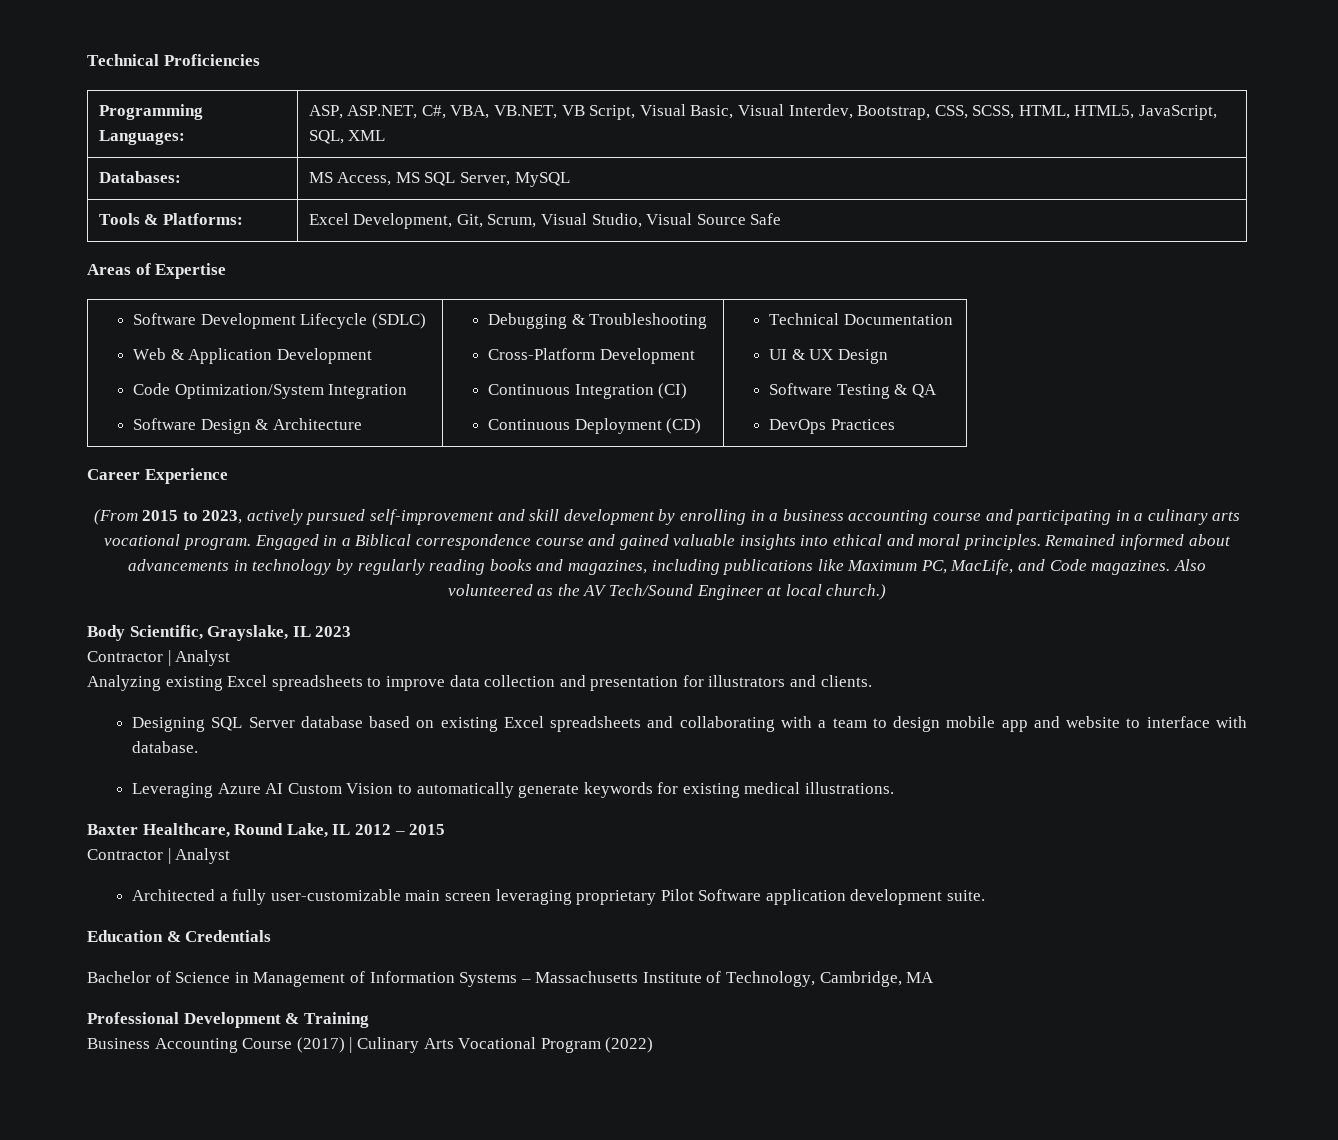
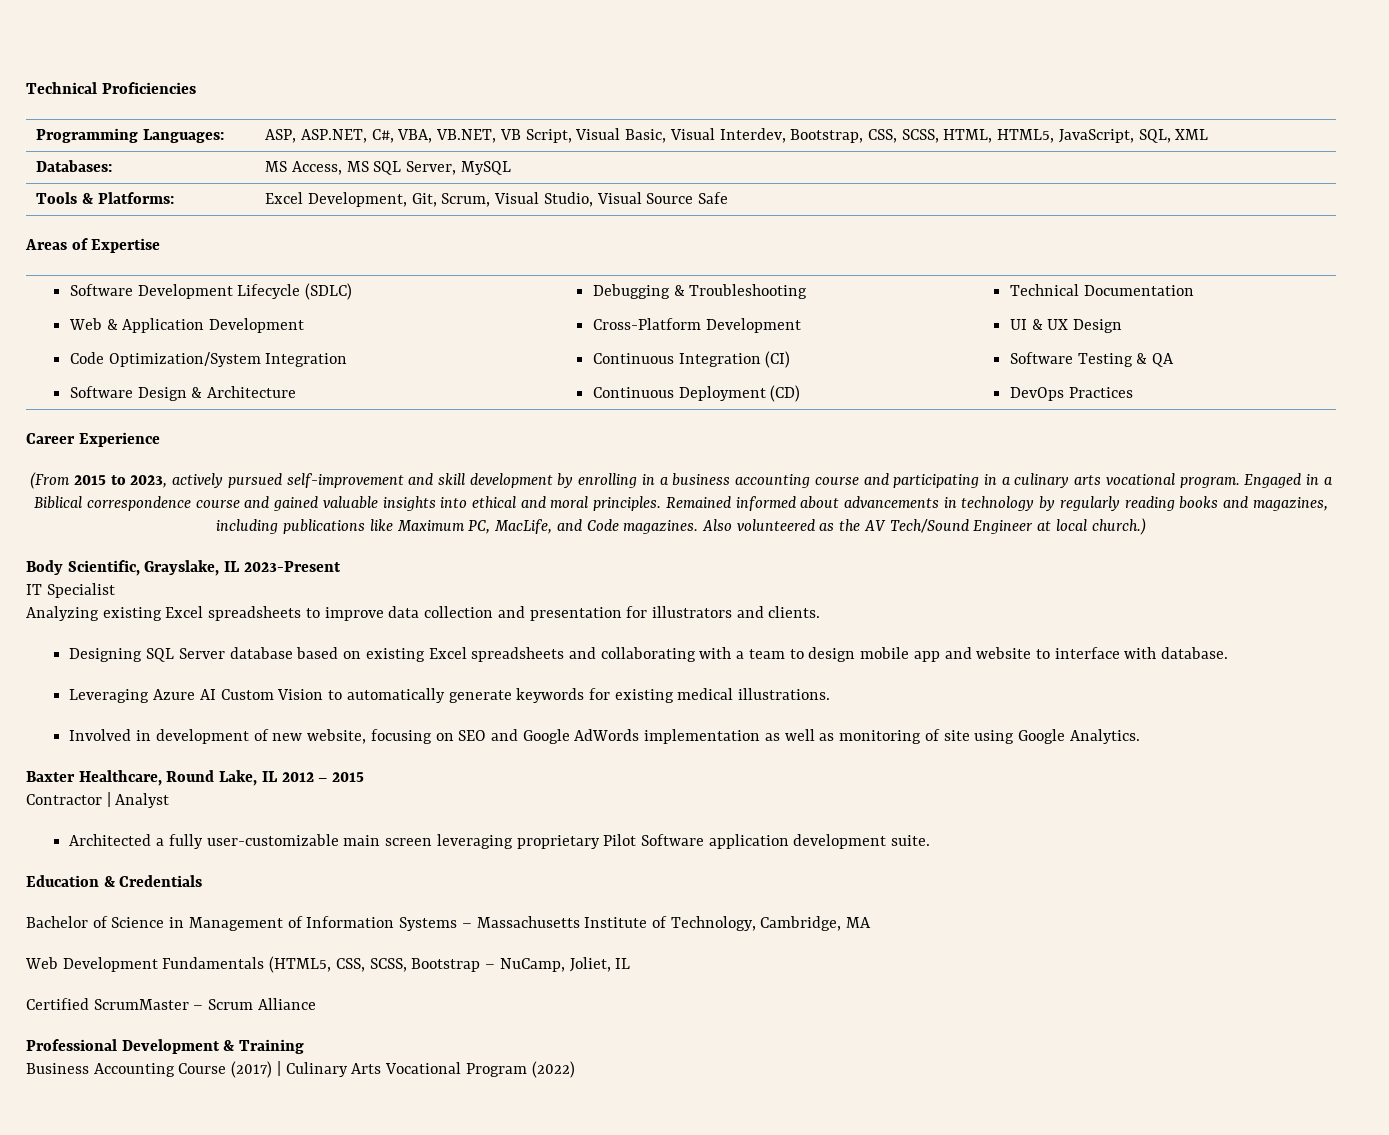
- Body Scientific, Grayslake, IL 2023
- Contractor | Analyst
+ Body Scientific, Grayslake, IL 2023-Present
+ IT Specialist
+ Involved in development of new website, focusing on SEO and Google AdWords implementation as well as monitoring of site using Google Analytics.
+ Web Development Fundamentals (HTML5, CSS, SCSS, Bootstrap – NuCamp, Joliet, IL
+ Certified ScrumMaster – Scrum Alliance

